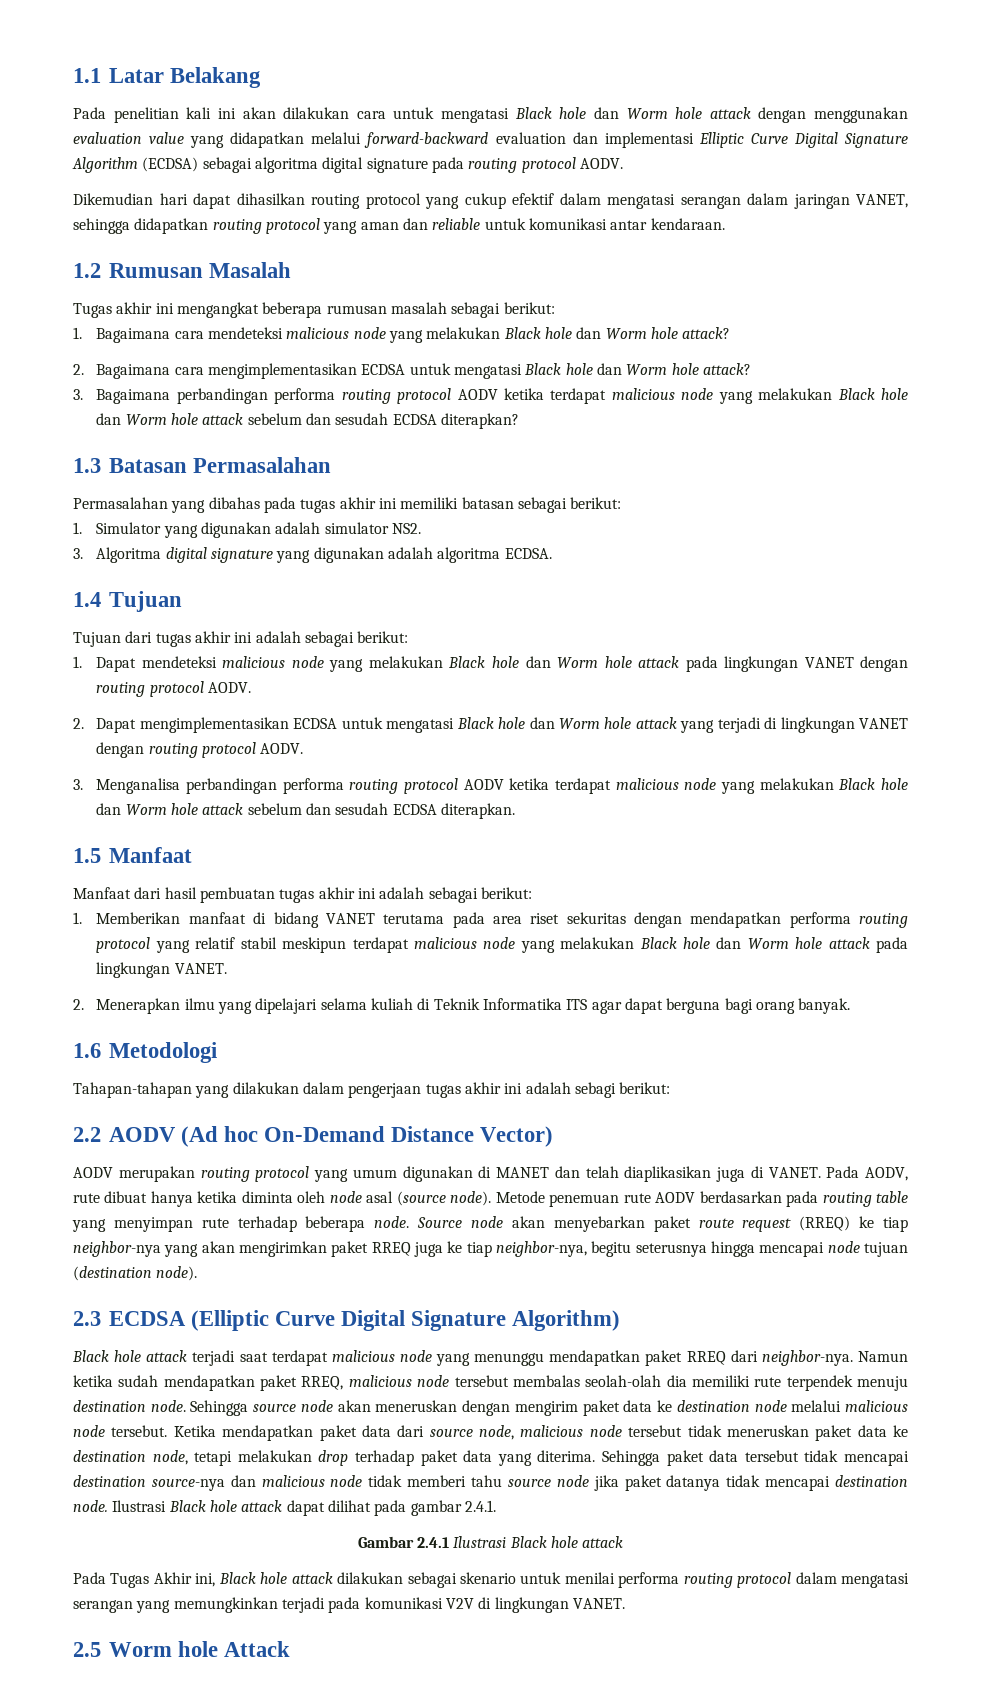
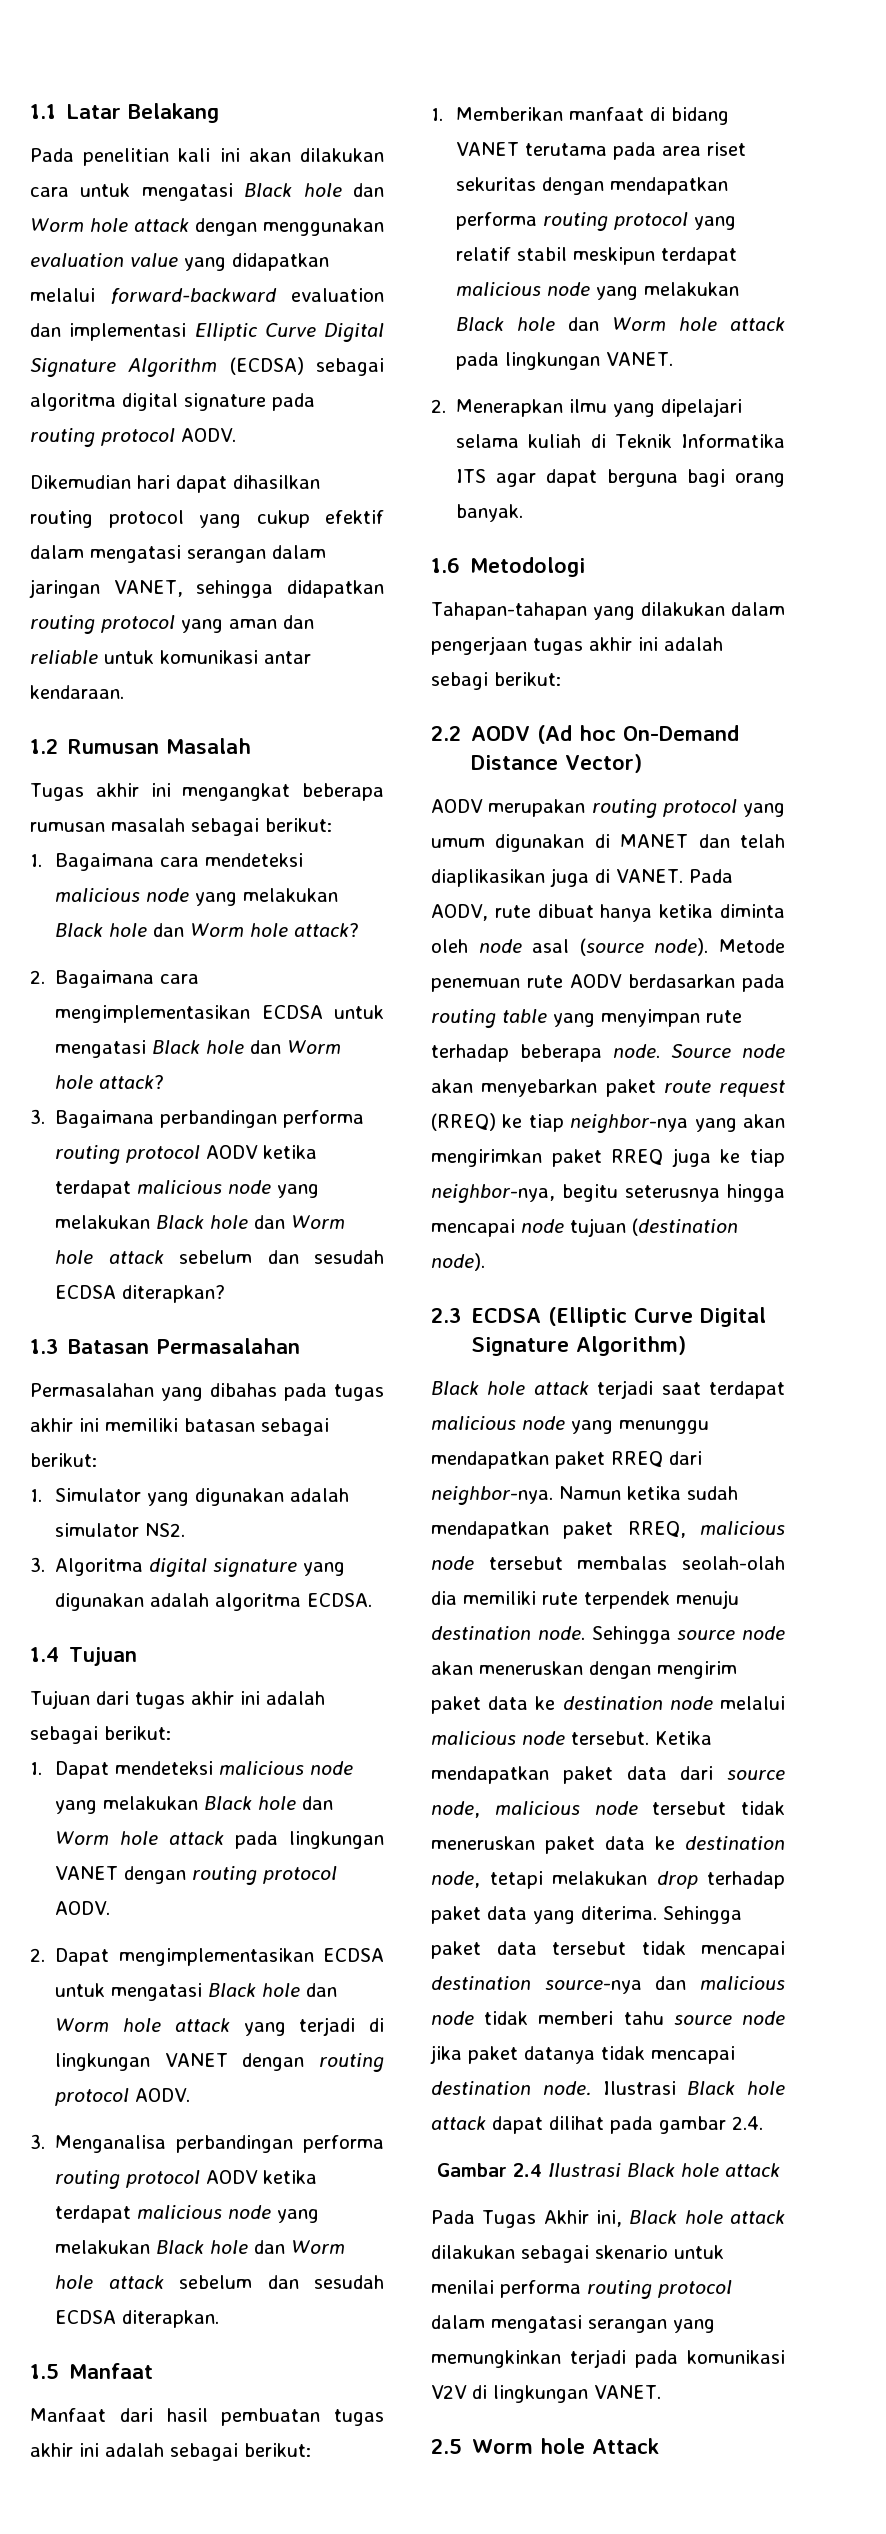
- Ilustrasi Black hole attack dapat dilihat pada gambar 2.4.1.
+ Ilustrasi Black hole attack dapat dilihat pada gambar 2.4.
- Gambar 2.4.1 Ilustrasi Black hole attack
+ Gambar 2.4 Ilustrasi Black hole attack

